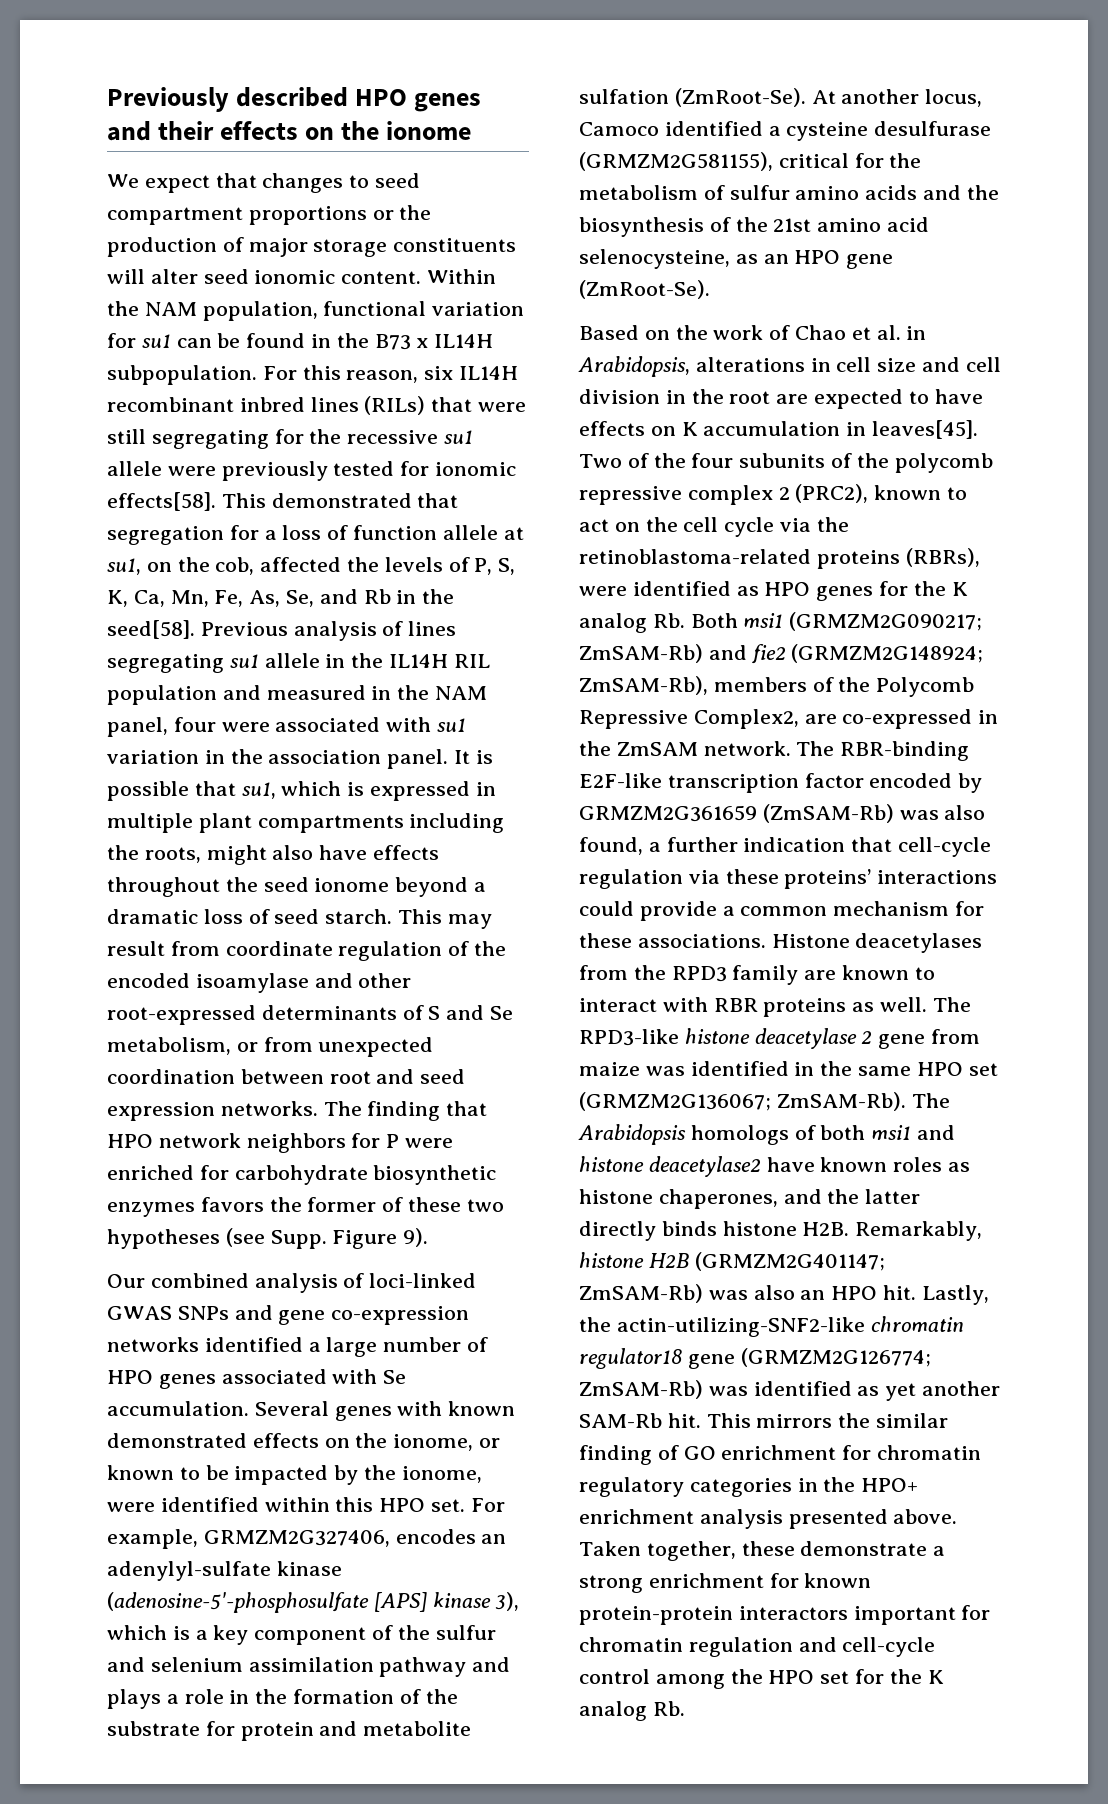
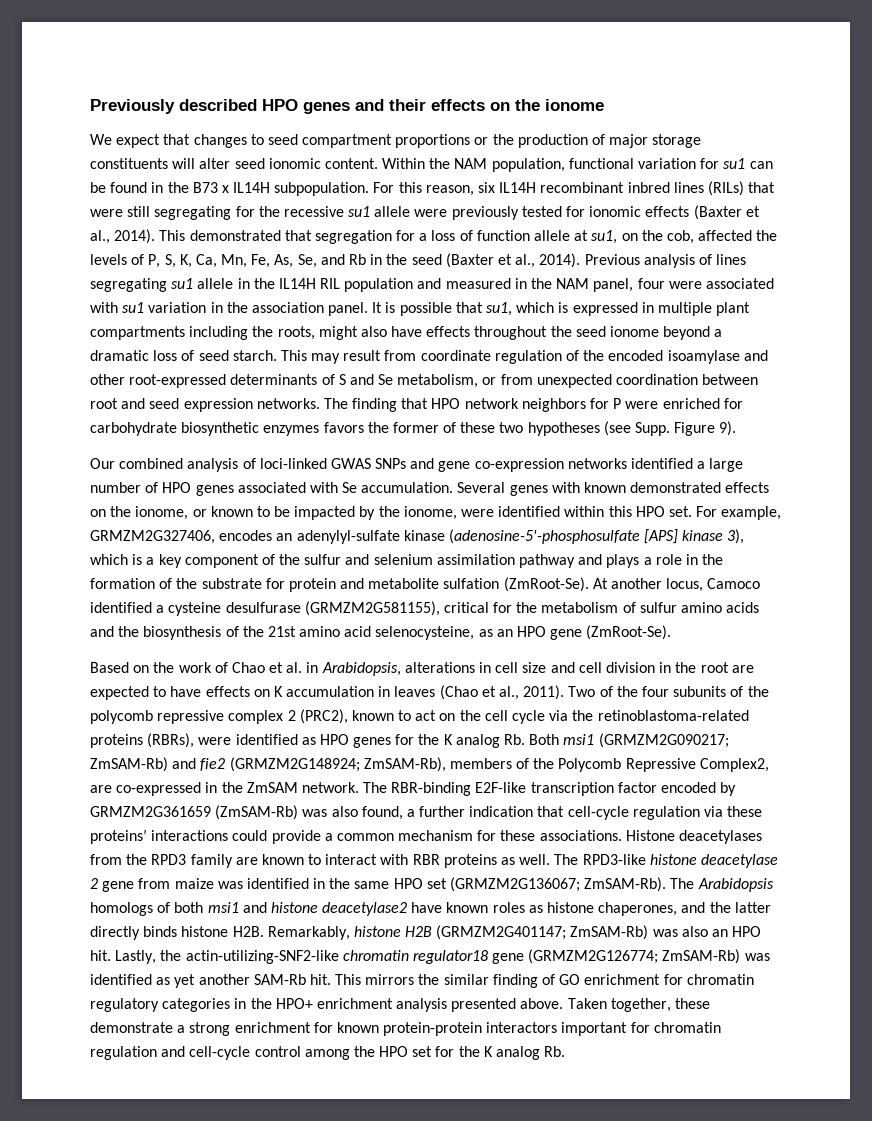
- For this reason, six IL14H recombinant inbred lines (RILs) that were still segregating for the recessive su1 allele were previously tested for ionomic effects[58].
+ For this reason, six IL14H recombinant inbred lines (RILs) that were still segregating for the recessive su1 allele were previously tested for ionomic effects (Baxter et al., 2014).
- This demonstrated that segregation for a loss of function allele at su1, on the cob, affected the levels of P, S, K, Ca, Mn, Fe, As, Se, and Rb in the seed[58].
+ This demonstrated that segregation for a loss of function allele at su1, on the cob, affected the levels of P, S, K, Ca, Mn, Fe, As, Se, and Rb in the seed (Baxter et al., 2014).
- Based on the work of Chao et al. in Arabidopsis, alterations in cell size and cell division in the root are expected to have effects on K accumulation in leaves[45].
+ Based on the work of Chao et al. in Arabidopsis, alterations in cell size and cell division in the root are expected to have effects on K accumulation in leaves (Chao et al., 2011).

